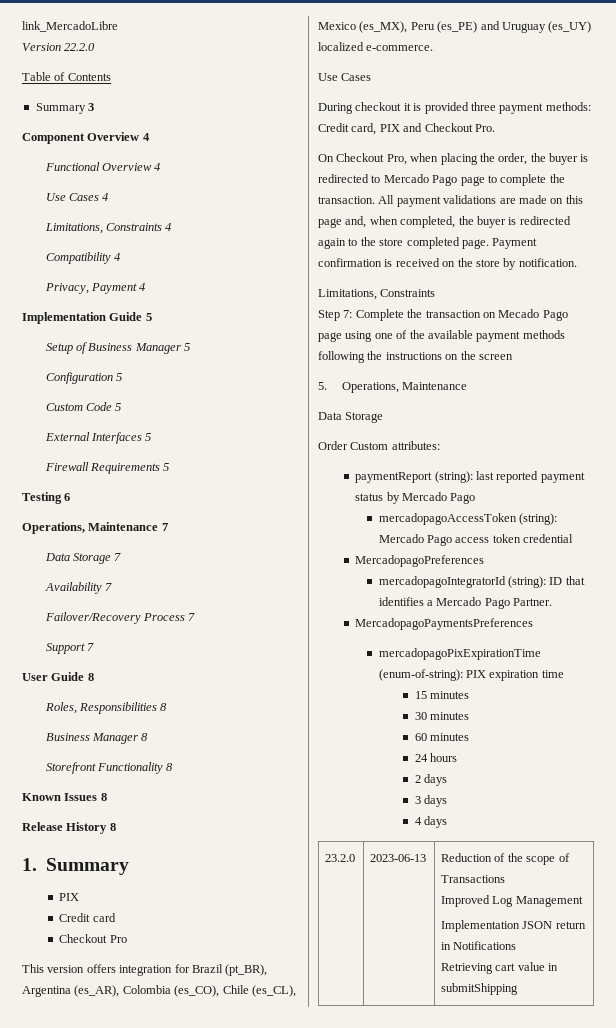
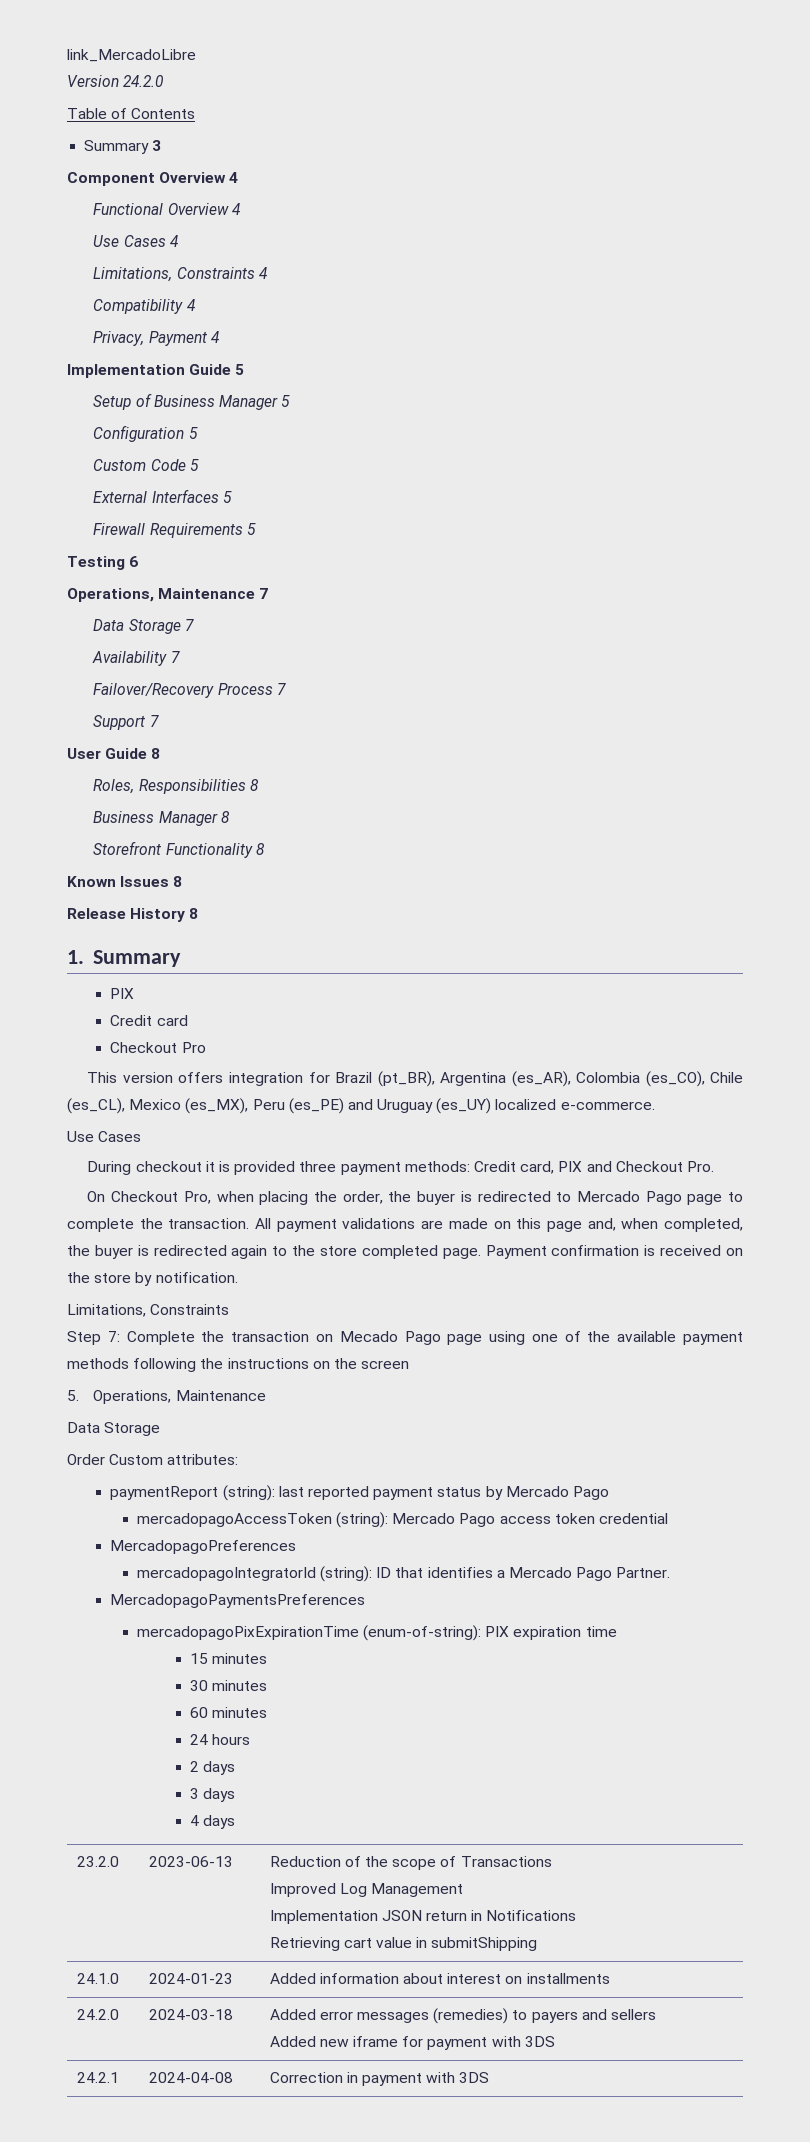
- Version 22.2.0
+ Version 24.2.0
+ 24.1.0 | 2024-01-23 | Added information about interest on installments
+ 24.2.0 | 2024-03-18 | Added error messages (remedies) to payers and sellers
+ Added new iframe for payment with 3DS
+ 24.2.1 | 2024-04-08 | Correction in payment with 3DS

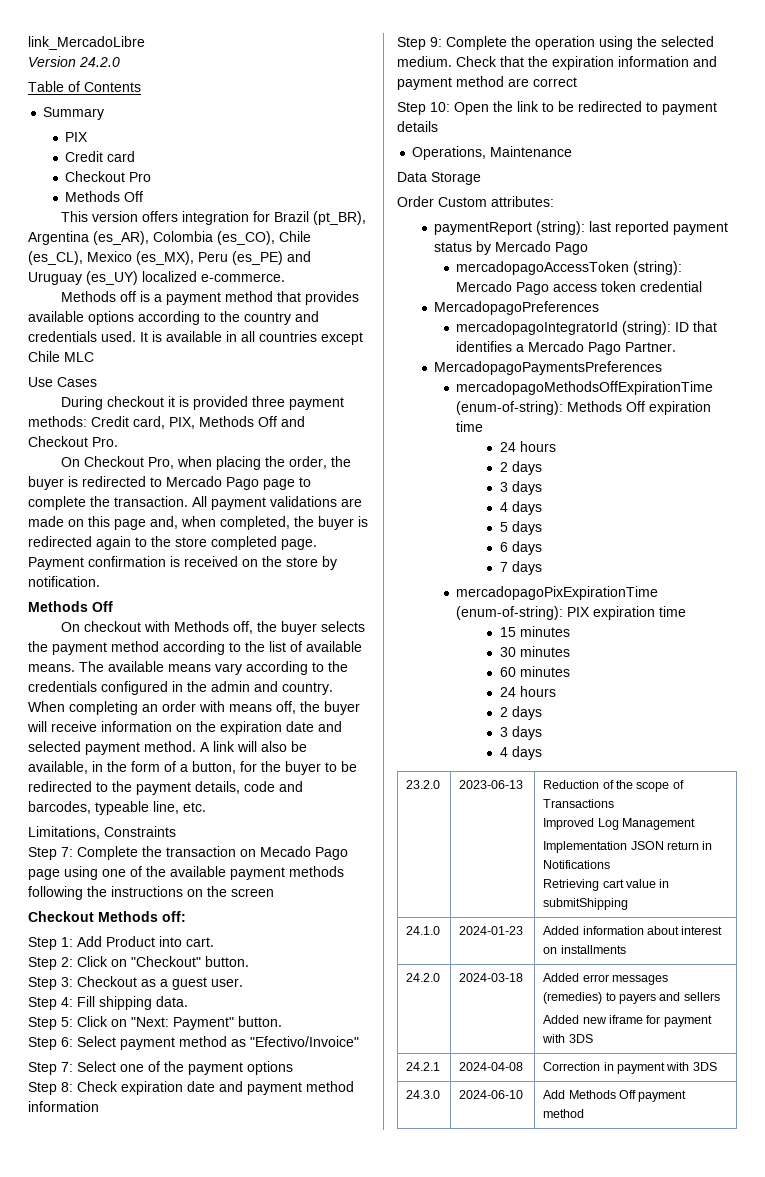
- Summary 3
- Component Overview 4
- Functional Overview 4
- Use Cases 4
- Limitations, Constraints 4
- Compatibility 4
- Privacy, Payment 4
- Implementation Guide 5
- Setup of Business Manager 5
- Configuration 5
- Custom Code 5
- External Interfaces 5
- Firewall Requirements 5
- Testing 6
- Operations, Maintenance 7
- Data Storage 7
- Availability 7
- Failover/Recovery Process 7
- Support 7
- User Guide 8
- Roles, Responsibilities 8
- Business Manager 8
- Storefront Functionality 8
- Known Issues 8
- Release History 8
- 1. Summary
+ Summary
  Checkout Pro
+ Methods Off
+ Methods off is a payment method that provides available options according to the country and credentials used. It is available in all countries except Chile MLC
- During checkout it is provided three payment methods: Credit card, PIX and Checkout Pro.
+ During checkout it is provided three payment methods: Credit card, PIX, Methods Off and Checkout Pro.
  Payment confirmation is received on the store by notification.
+ Methods Off
+ On checkout with Methods off, the buyer selects the payment method according to the list of available means. The available means vary according to the credentials configured in the admin and country. When completing an order with means off, the buyer will receive information on the expiration date and selected payment method. A link will also be available, in the form of a button, for the buyer to be redirected to the payment details, code and barcodes, typeable line, etc.
- 5. Operations, Maintenance
+ Checkout Methods off:
+ Step 1: Add Product into cart.
+ Step 2: Click on "Checkout" button.
+ Step 3: Checkout as a guest user.
+ Step 4: Fill shipping data.
+ Step 5: Click on "Next: Payment" button.
+ Step 6: Select payment method as "Efectivo/Invoice"
+ Step 7: Select one of the payment options
+ Step 8: Check expiration date and payment method information
+ Step 9: Complete the operation using the selected medium. Check that the expiration information and payment method are correct
+ Step 10: Open the link to be redirected to payment details
+ Operations, Maintenance
+ mercadopagoMethodsOffExpirationTime (enum-of-string): Methods Off expiration time
+ 24 hours
+ 2 days
+ 3 days
+ 4 days
+ 5 days
+ 6 days
+ 7 days
+ 24.3.0 | 2024-06-10 | Add Methods Off payment method

